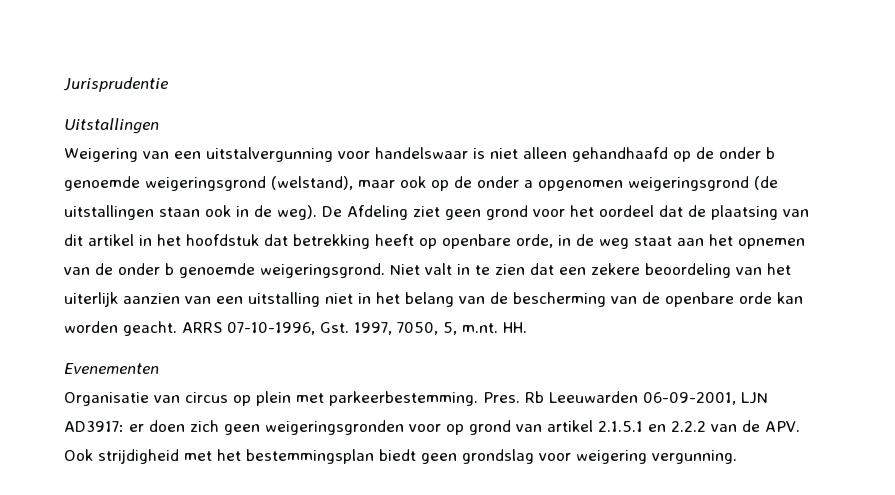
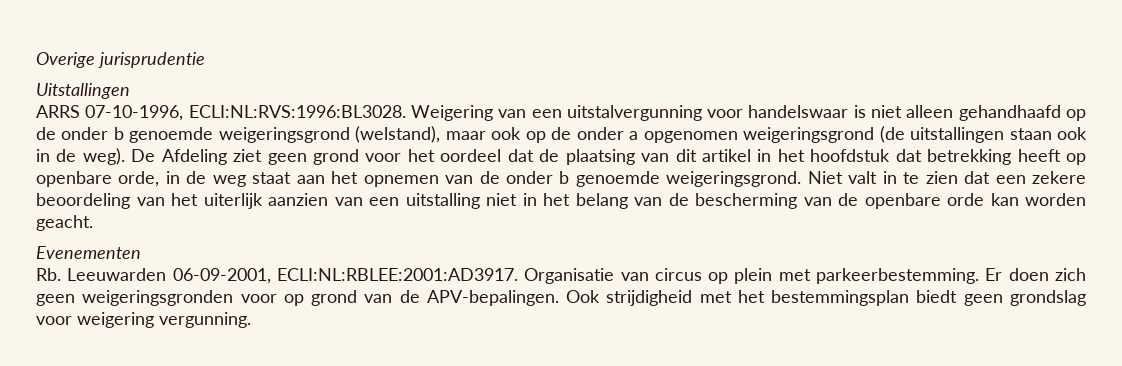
- Jurisprudentie
+ Overige jurisprudentie
+ ARRS 07-10-1996, ECLI:NL:RVS:1996:BL3028.
- Niet valt in te zien dat een zekere beoordeling van het uiterlijk aanzien van een uitstalling niet in het belang van de bescherming van de openbare orde kan worden geacht. ARRS 07-10-1996, Gst. 1997, 7050, 5, m.nt. HH.
+ Niet valt in te zien dat een zekere beoordeling van het uiterlijk aanzien van een uitstalling niet in het belang van de bescherming van de openbare orde kan worden geacht.
  Evenementen
- Organisatie van circus op plein met parkeerbestemming.
+ Rb. Leeuwarden 06-09-2001, ECLI:NL:RBLEE:2001:AD3917. Organisatie van circus op plein met parkeerbestemming.
- Pres. Rb Leeuwarden 06-09-2001, LJN AD3917: er doen zich geen weigeringsgronden voor op grond van artikel 2.1.5.1 en 2.2.2 van de APV. Ook strijdigheid met het bestemmingsplan biedt geen grondslag voor weigering vergunning.
+ Er doen zich geen weigeringsgronden voor op grond van de APV-bepalingen. Ook strijdigheid met het bestemmingsplan biedt geen grondslag voor weigering vergunning.

